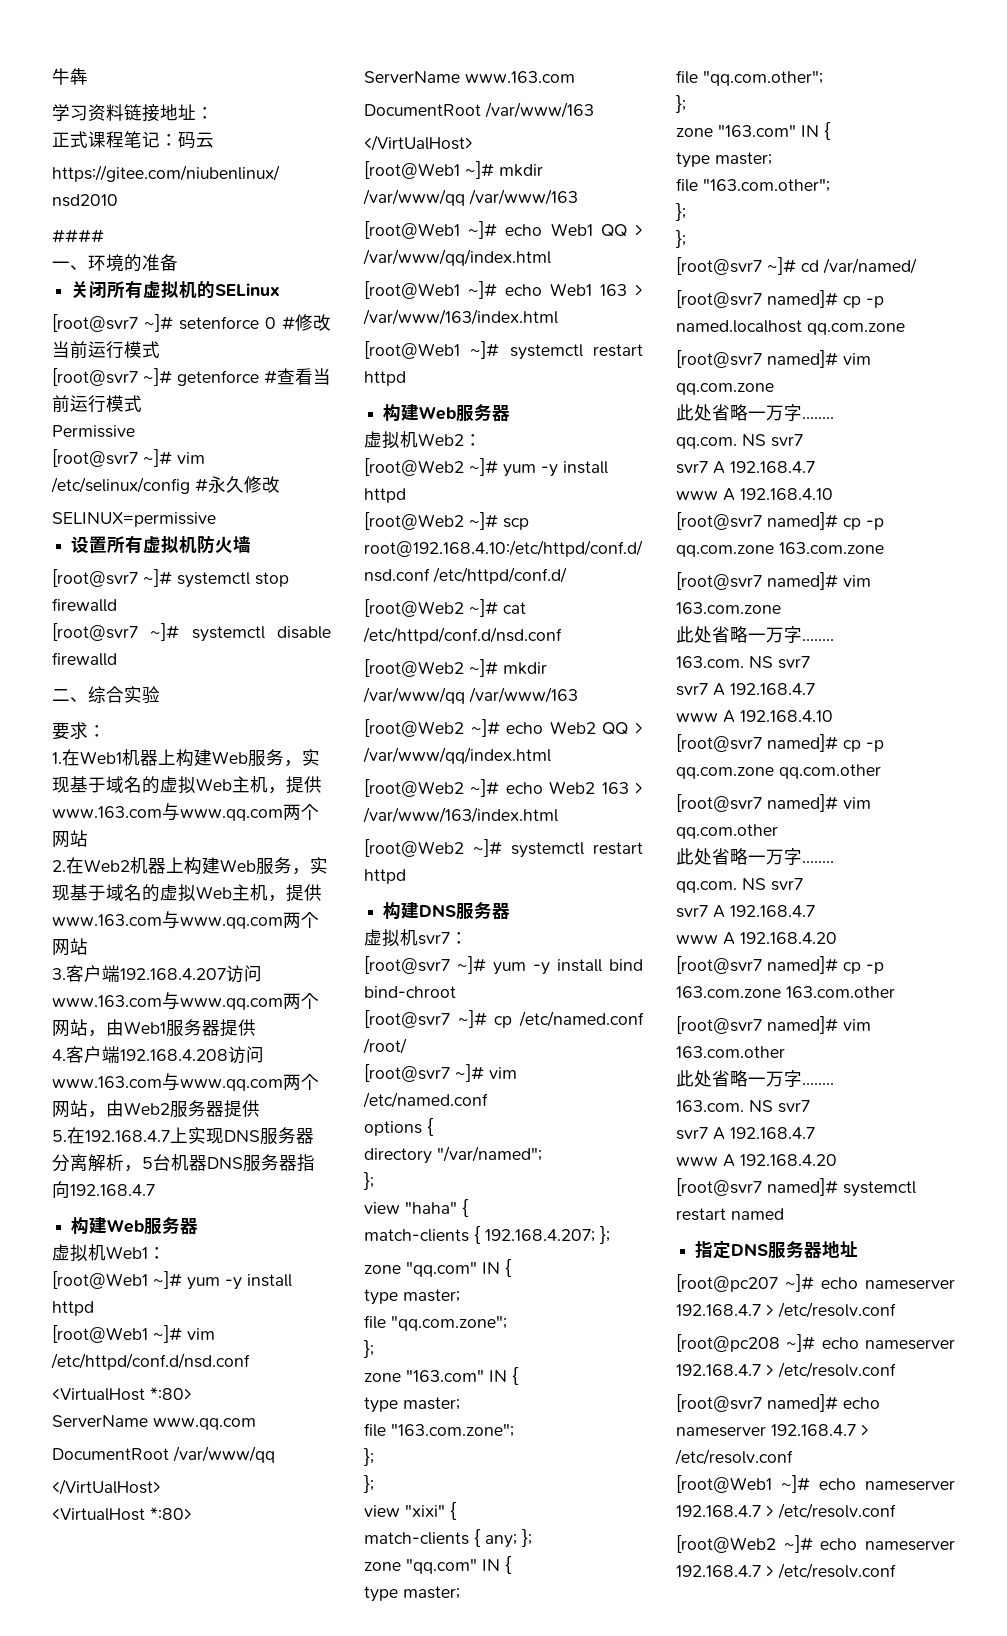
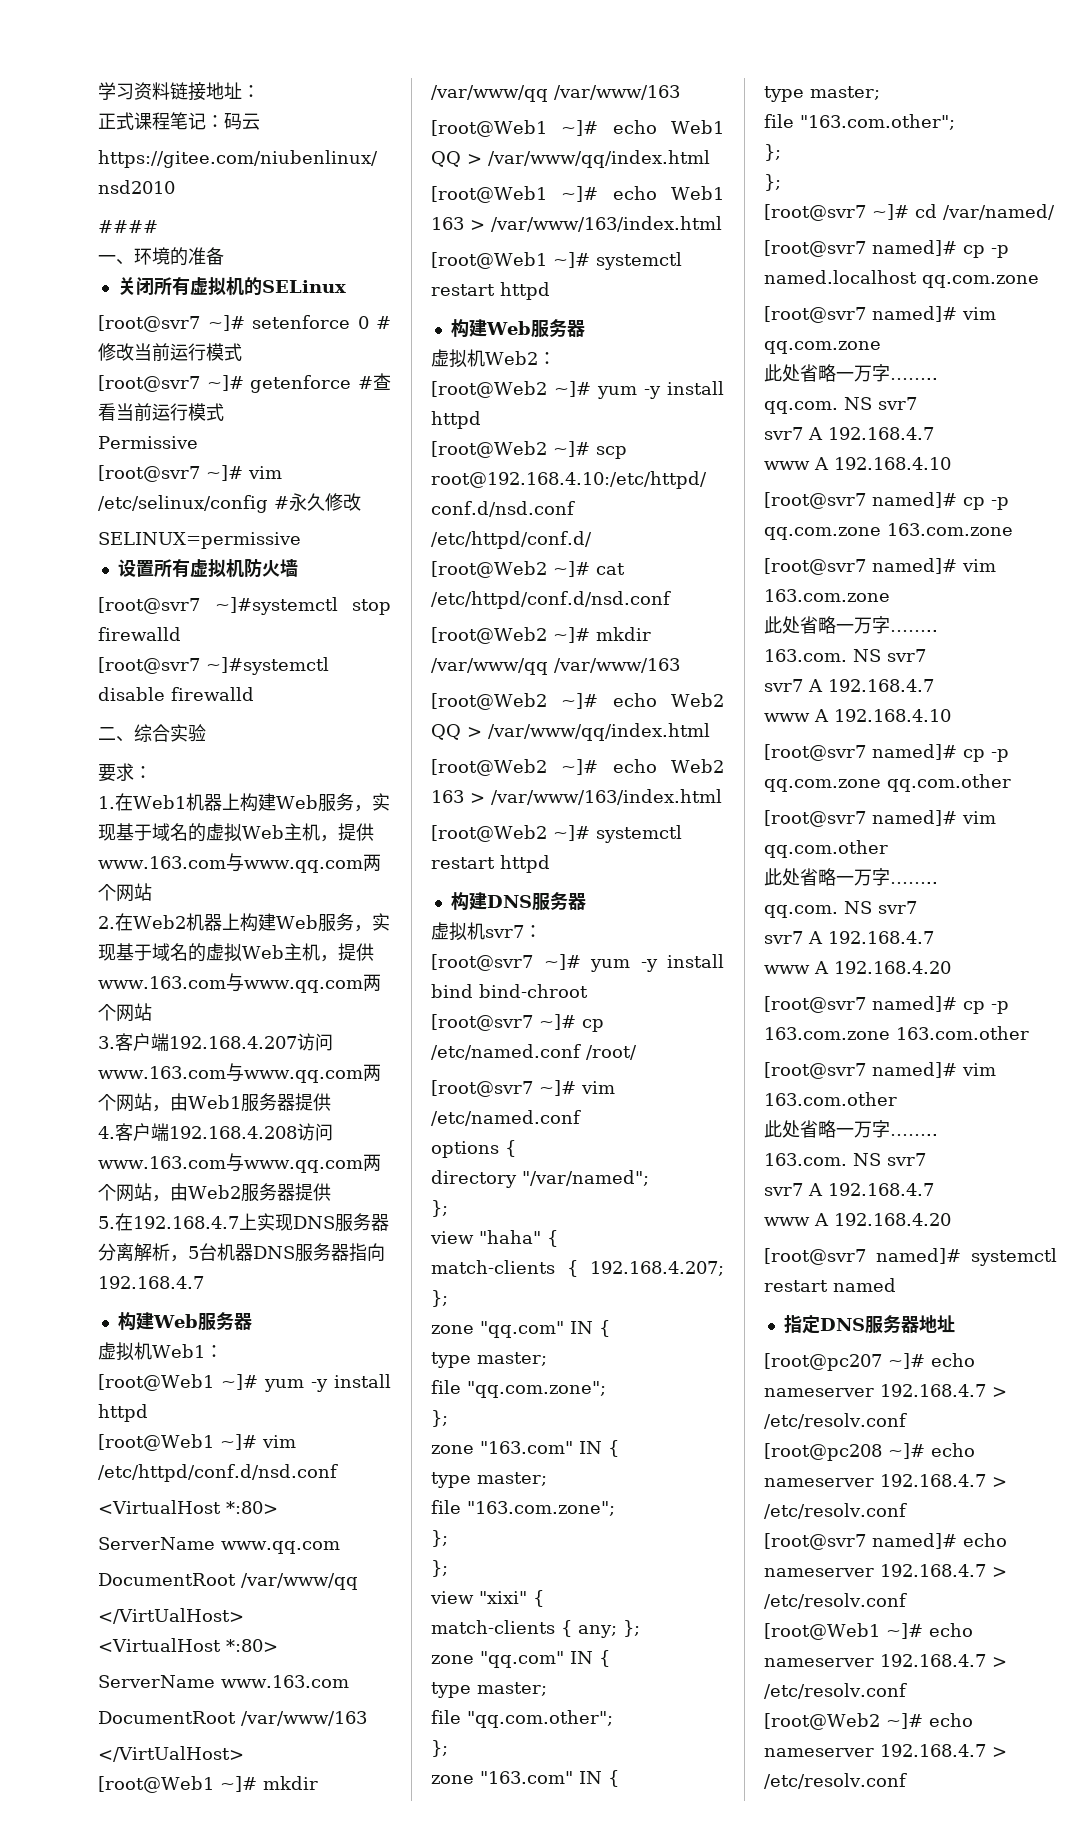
- 牛犇
- [root@svr7 ~]# systemctl stop firewalld
+ [root@svr7 ~]#systemctl stop firewalld
- [root@svr7 ~]# systemctl disable firewalld
+ [root@svr7 ~]#systemctl disable firewalld

